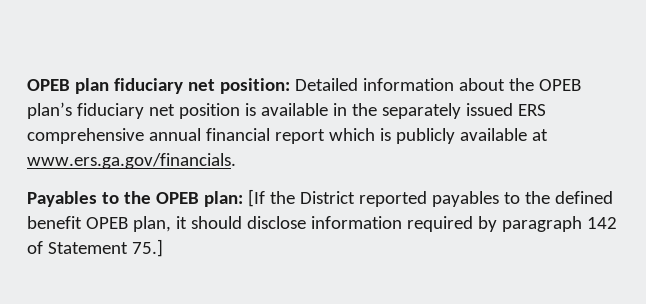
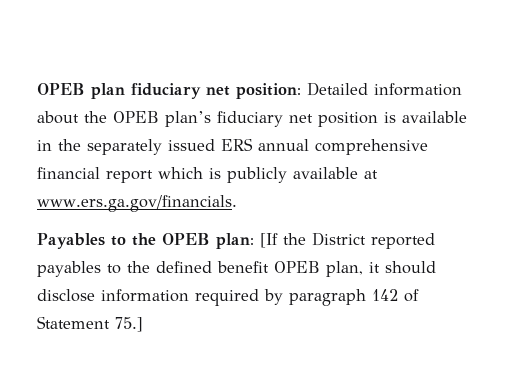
- OPEB plan fiduciary net position: Detailed information about the OPEB plan’s fiduciary net position is available in the separately issued ERS comprehensive annual financial report which is publicly available at www.ers.ga.gov/financials.
+ OPEB plan fiduciary net position: Detailed information about the OPEB plan’s fiduciary net position is available in the separately issued ERS annual comprehensive financial report which is publicly available at www.ers.ga.gov/financials.

